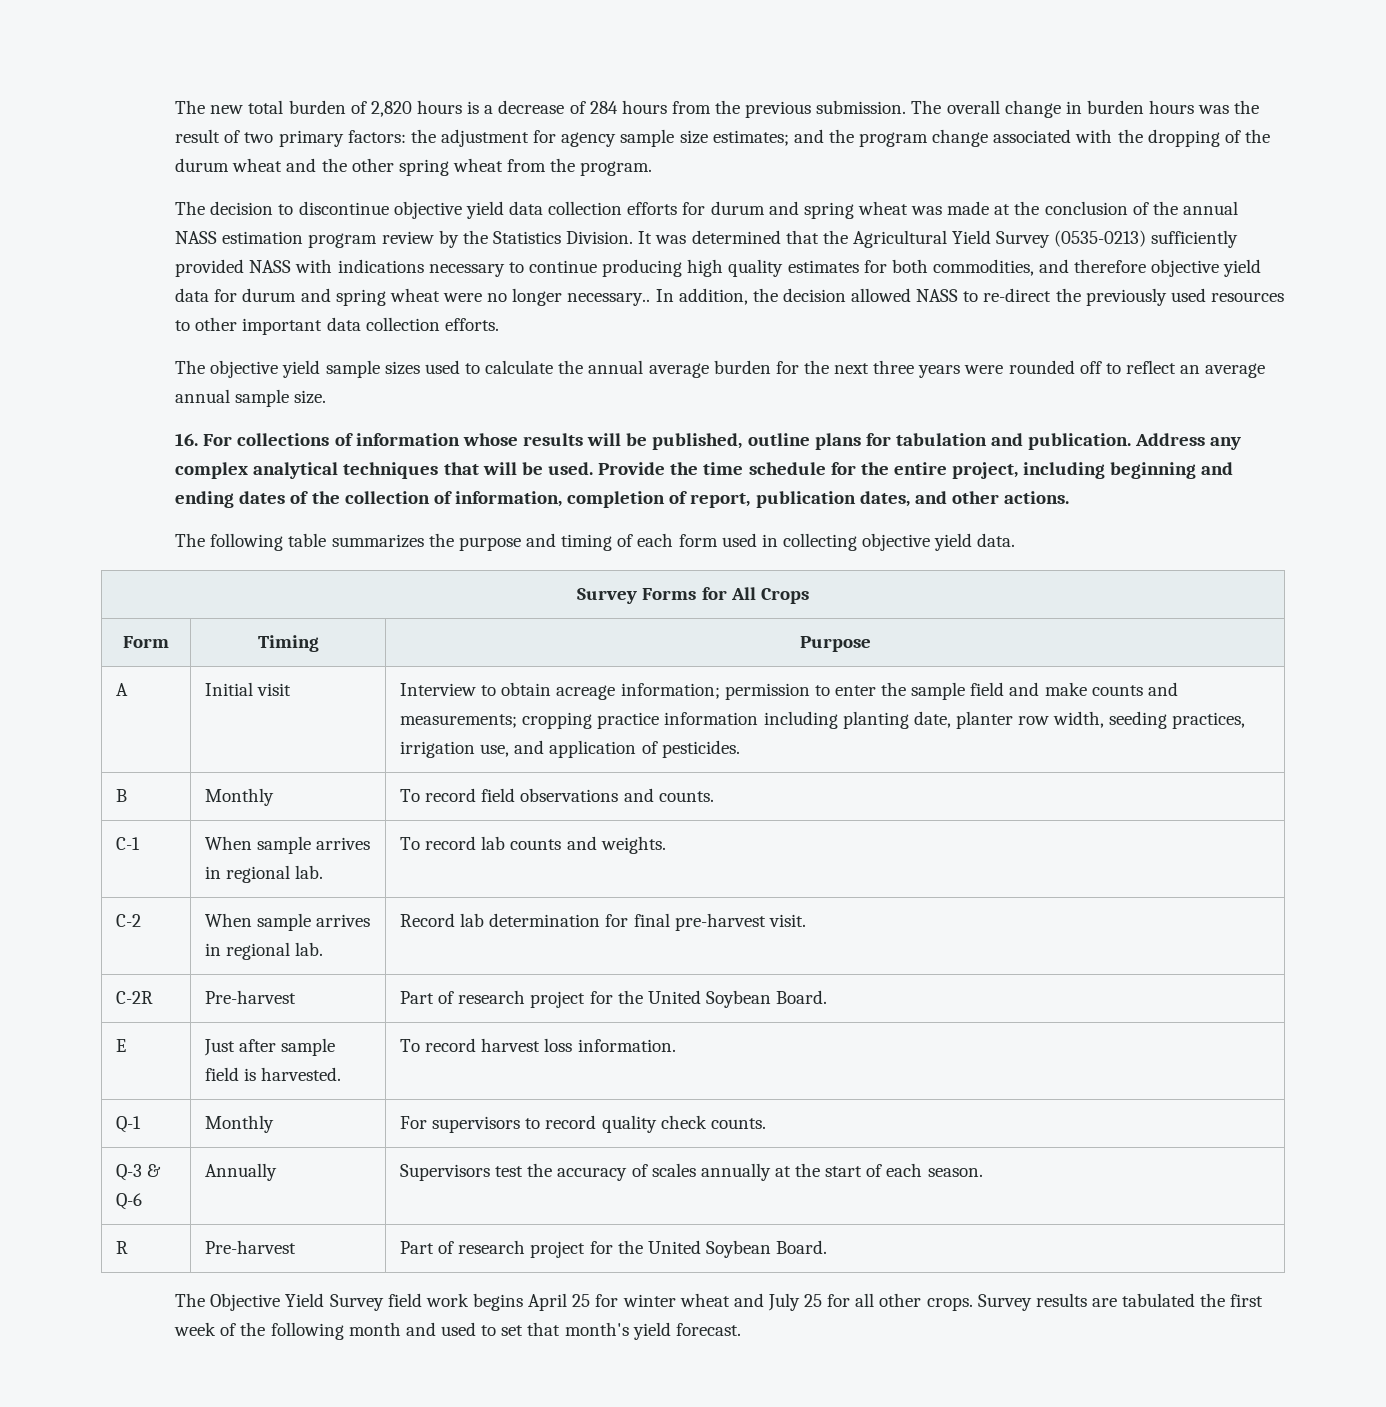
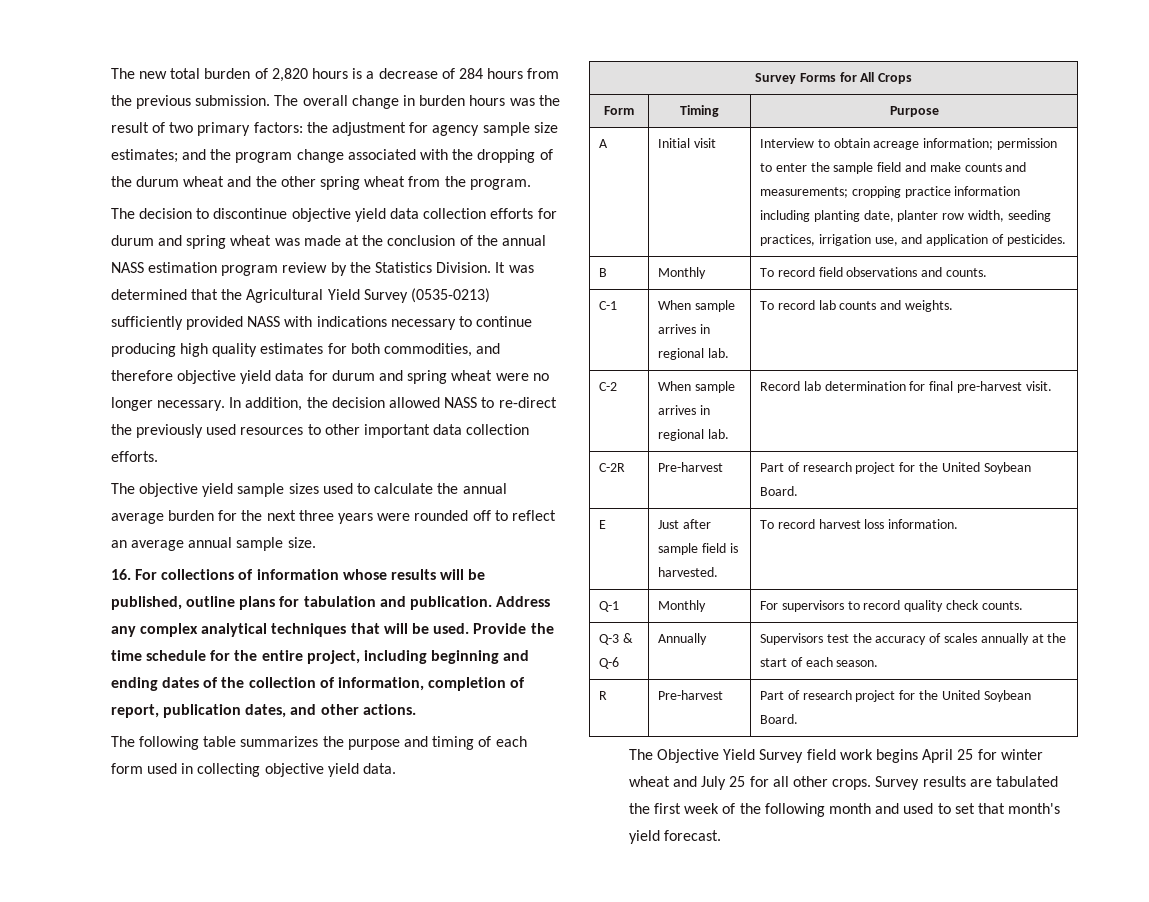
- It was determined that the Agricultural Yield Survey (0535-0213) sufficiently provided NASS with indications necessary to continue producing high quality estimates for both commodities, and therefore objective yield data for durum and spring wheat were no longer necessary..
+ It was determined that the Agricultural Yield Survey (0535-0213) sufficiently provided NASS with indications necessary to continue producing high quality estimates for both commodities, and therefore objective yield data for durum and spring wheat were no longer necessary.

